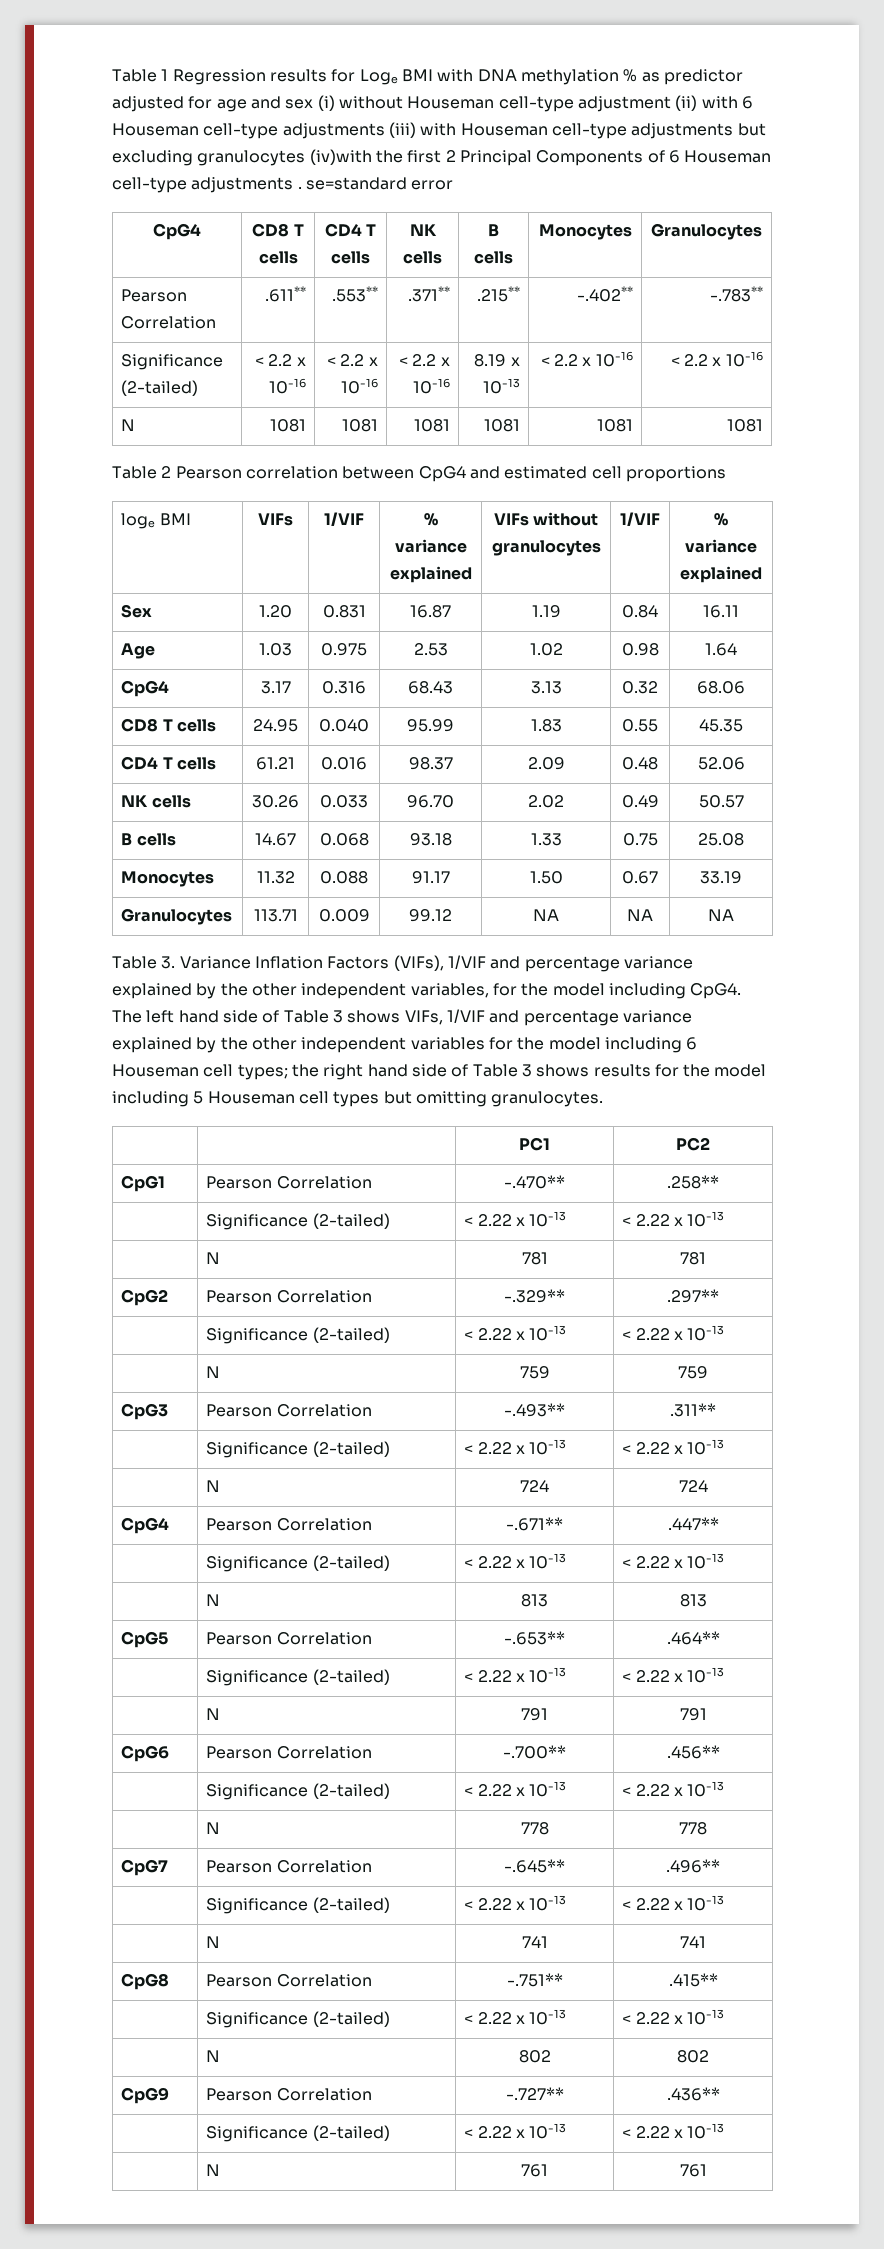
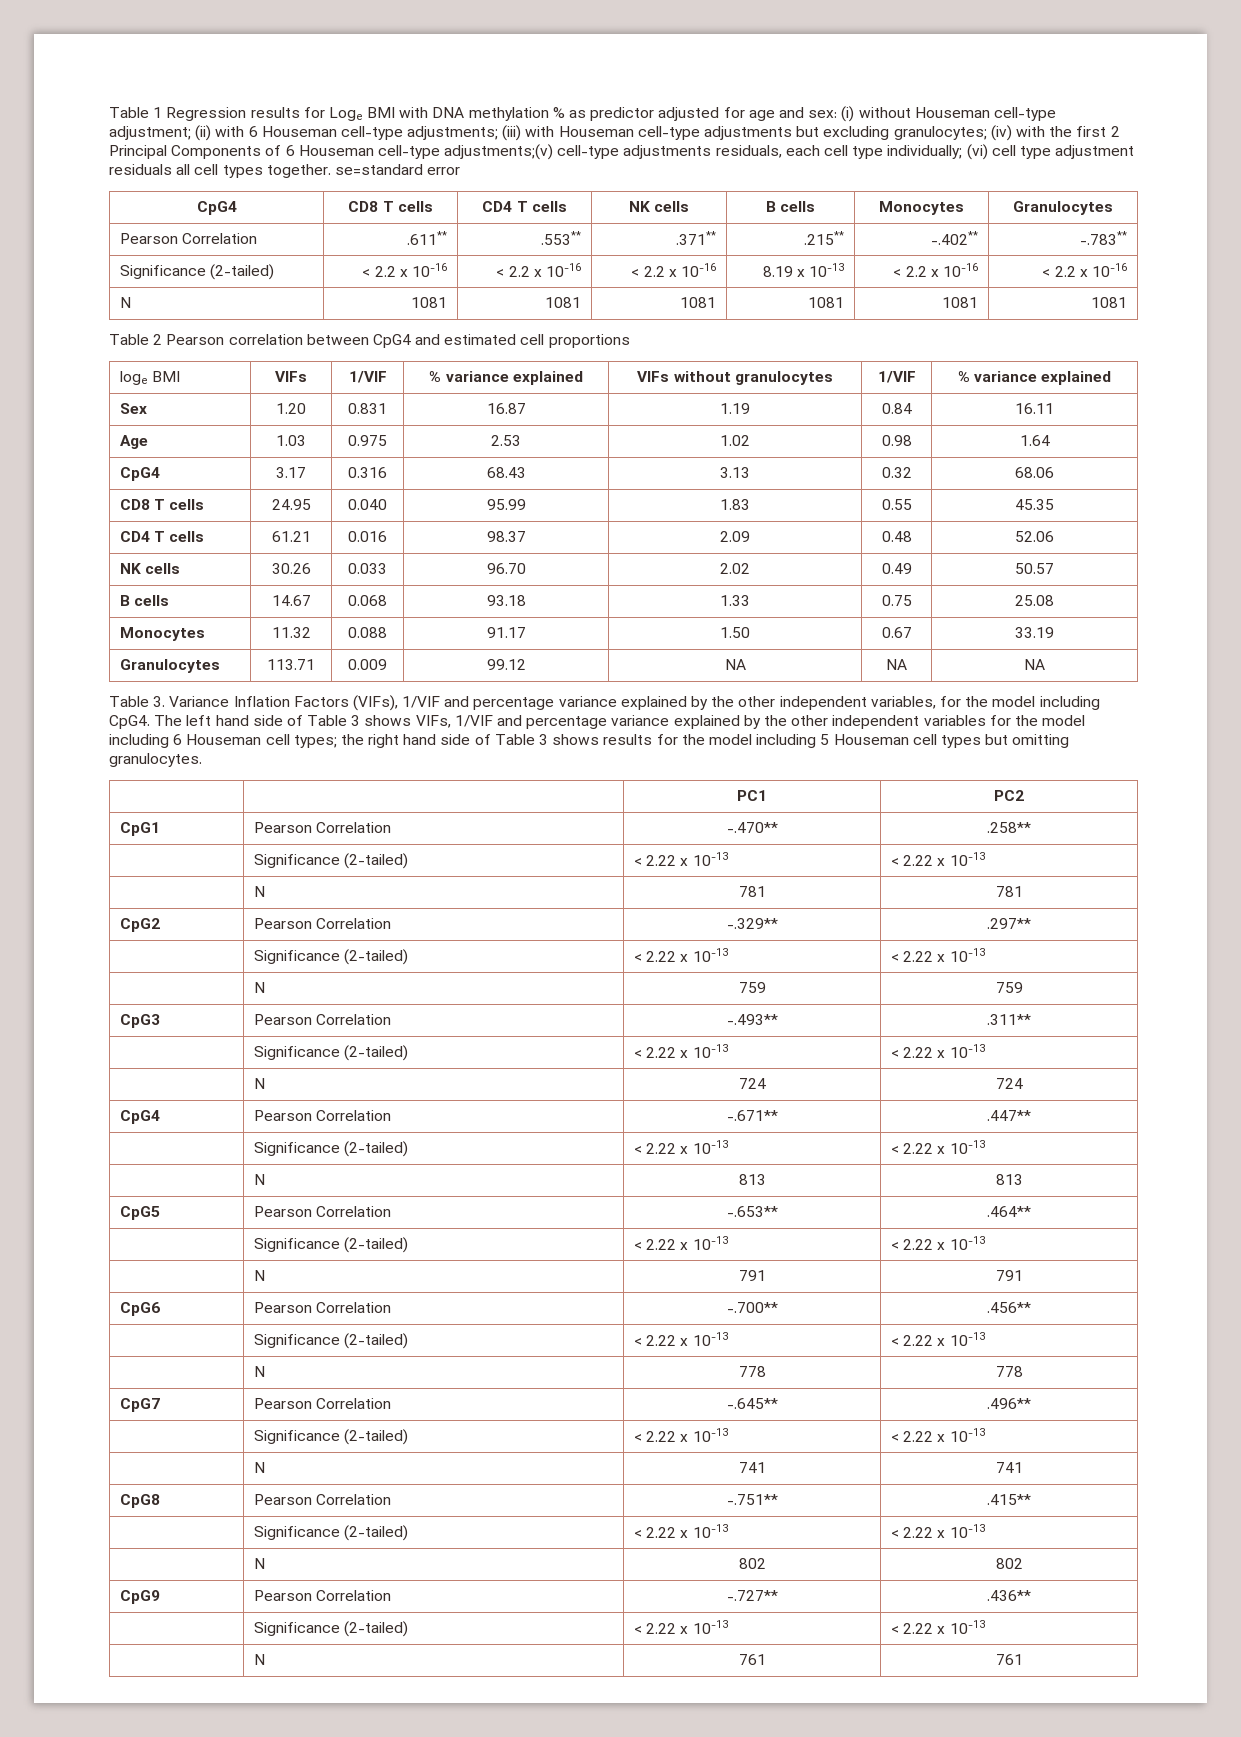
- Table 1 Regression results for Loge BMI with DNA methylation % as predictor adjusted for age and sex (i) without Houseman cell-type adjustment (ii) with 6 Houseman cell-type adjustments (iii) with Houseman cell-type adjustments but excluding granulocytes (iv)with the first 2 Principal Components of 6 Houseman cell-type adjustments . se=standard error
+ Table 1 Regression results for Loge BMI with DNA methylation % as predictor adjusted for age and sex: (i) without Houseman cell-type adjustment; (ii) with 6 Houseman cell-type adjustments; (iii) with Houseman cell-type adjustments but excluding granulocytes; (iv) with the first 2 Principal Components of 6 Houseman cell-type adjustments;(v) cell-type adjustments residuals, each cell type individually; (vi) cell type adjustment residuals all cell types together. se=standard error

